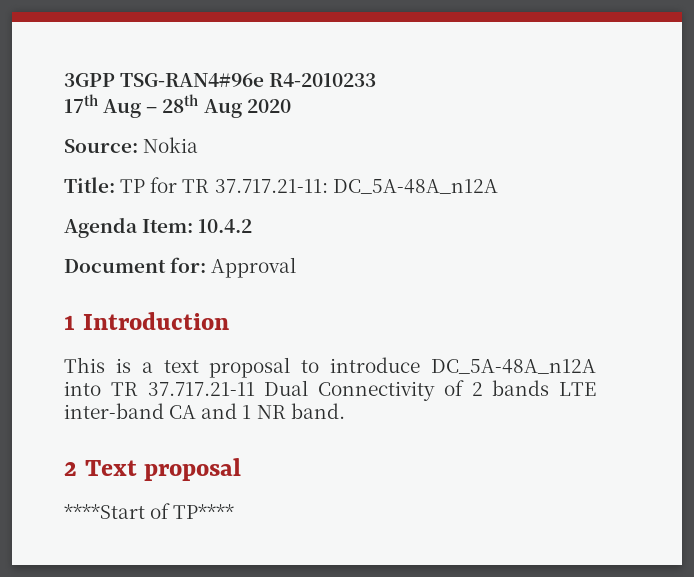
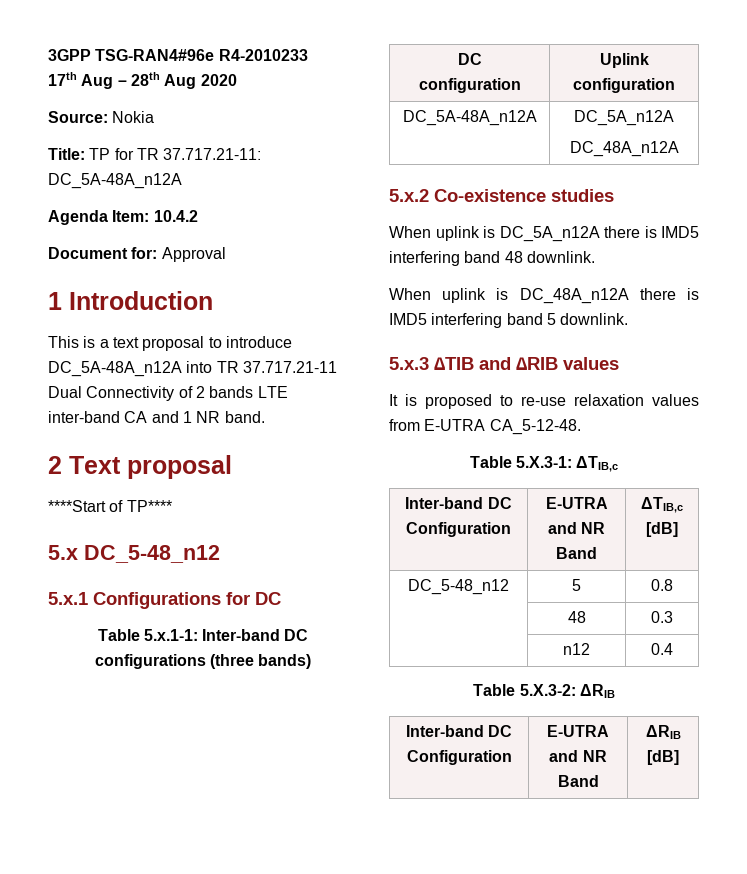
+ 5.x DC_5-48_n12
+ 5.x.1 Configurations for DC
+ Table 5.x.1-1: Inter-band DC configurations (three bands)
+ DC
+ configuration | Uplink configuration
+ DC_5A-48A_n12A | DC_5A_n12A
+ DC_48A_n12A
+ 5.x.2 Co-existence studies
+ When uplink is DC_5A_n12A there is IMD5 interfering band 48 downlink.
+ When uplink is DC_48A_n12A there is IMD5 interfering band 5 downlink.
+ 5.x.3 ∆TIB and ∆RIB values
+ It is proposed to re-use relaxation values from E-UTRA CA_5-12-48.
+ Table 5.X.3-1: ΔTIB,c
+ Inter-band DC Configuration | E-UTRA and NR Band | ΔTIB,c [dB]
+ DC_5-48_n12 | 5 | 0.8
+ | 48 | 0.3
+ | n12 | 0.4
+ Table 5.X.3-2: ΔRIB
+ Inter-band DC Configuration | E-UTRA and NR Band | ΔRIB [dB]

